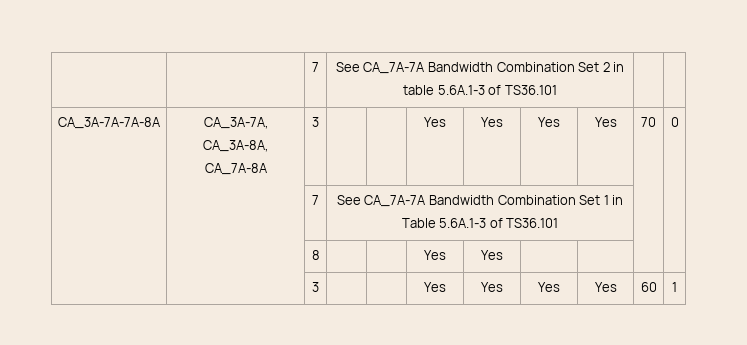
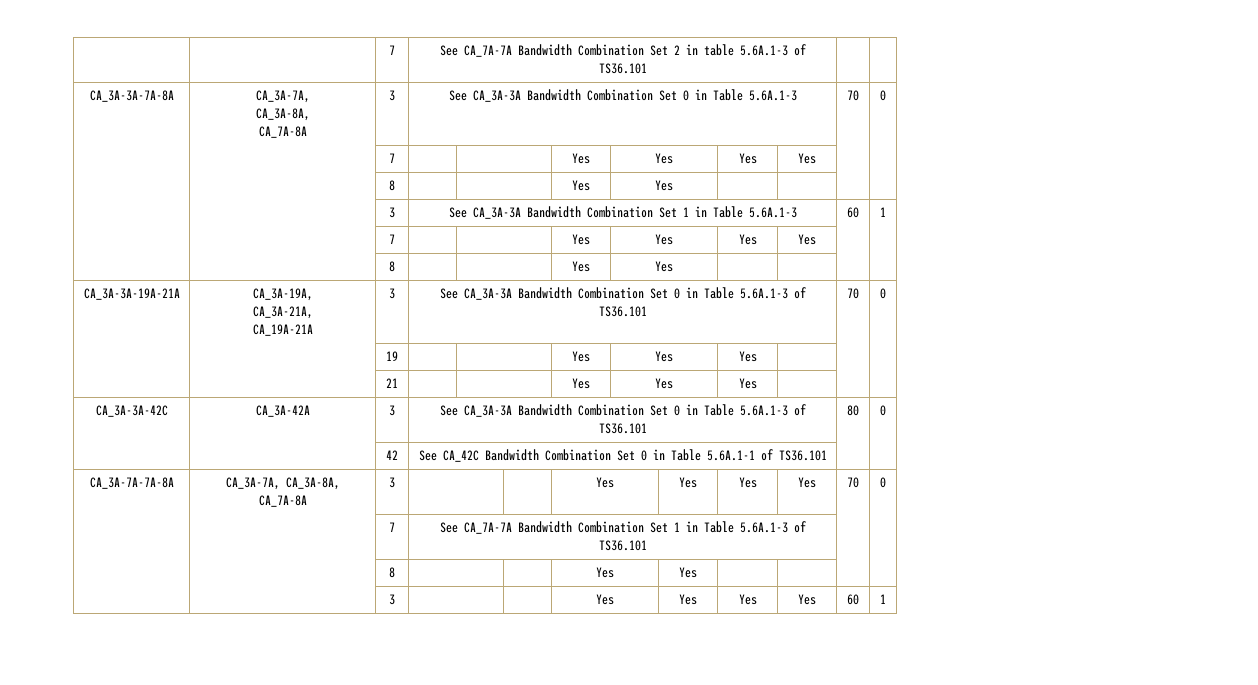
+ CA_3A-3A-7A-8A | CA_3A-7A,
+ CA_3A-8A,
+ CA_7A-8A | 3 | See CA_3A-3A Bandwidth Combination Set 0 in Table 5.6A.1-3 | 70 | 0
+ | | 7 | | | Yes | Yes | Yes | Yes | |
+ | | 8 | | | Yes | Yes | | | |
+ | | 3 | See CA_3A-3A Bandwidth Combination Set 1 in Table 5.6A.1-3 | 60 | 1
+ | | 7 | | | Yes | Yes | Yes | Yes | |
+ | | 8 | | | Yes | Yes | | | |
+ CA_3A-3A-19A-21A | CA_3A-19A,
+ CA_3A-21A,
+ CA_19A-21A | 3 | See CA_3A-3A Bandwidth Combination Set 0 in Table 5.6A.1-3 of TS36.101 | 70 | 0
+ | | 19 | | | Yes | Yes | Yes | | |
+ | | 21 | | | Yes | Yes | Yes | | |
+ CA_3A-3A-42C | CA_3A-42A | 3 | See CA_3A-3A Bandwidth Combination Set 0 in Table 5.6A.1-3 of TS36.101 | 80 | 0
+ | | 42 | See CA_42C Bandwidth Combination Set 0 in Table 5.6A.1-1 of TS36.101 | |

